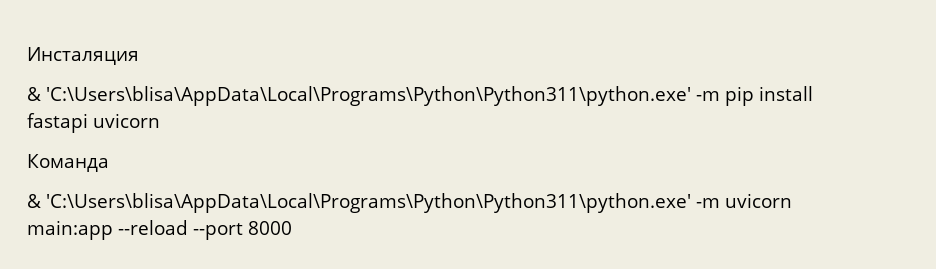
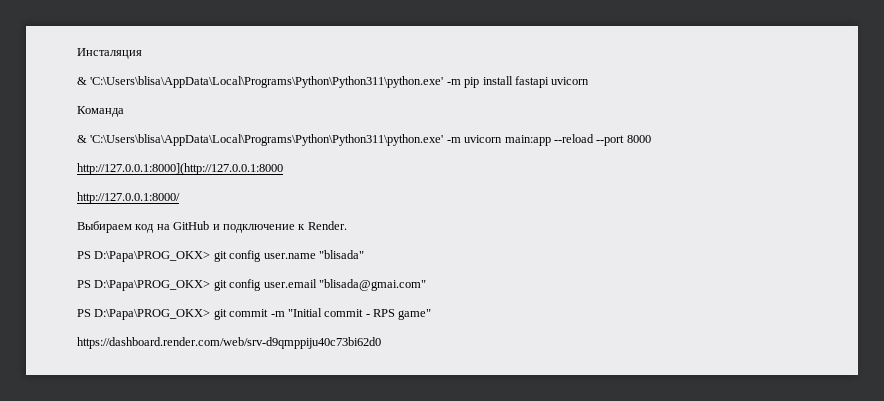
+ http://127.0.0.1:8000](http://127.0.0.1:8000
+ http://127.0.0.1:8000/
+ Выбираем код на GitHub и подключение к Render.
+ PS D:\Papa\PROG_OKX> git config user.name "blisada"
+ PS D:\Papa\PROG_OKX> git config user.email "blisada@gmai.com"
+ PS D:\Papa\PROG_OKX> git commit -m "Initial commit - RPS game"
+ https://dashboard.render.com/web/srv-d9qmppiju40c73bi62d0

